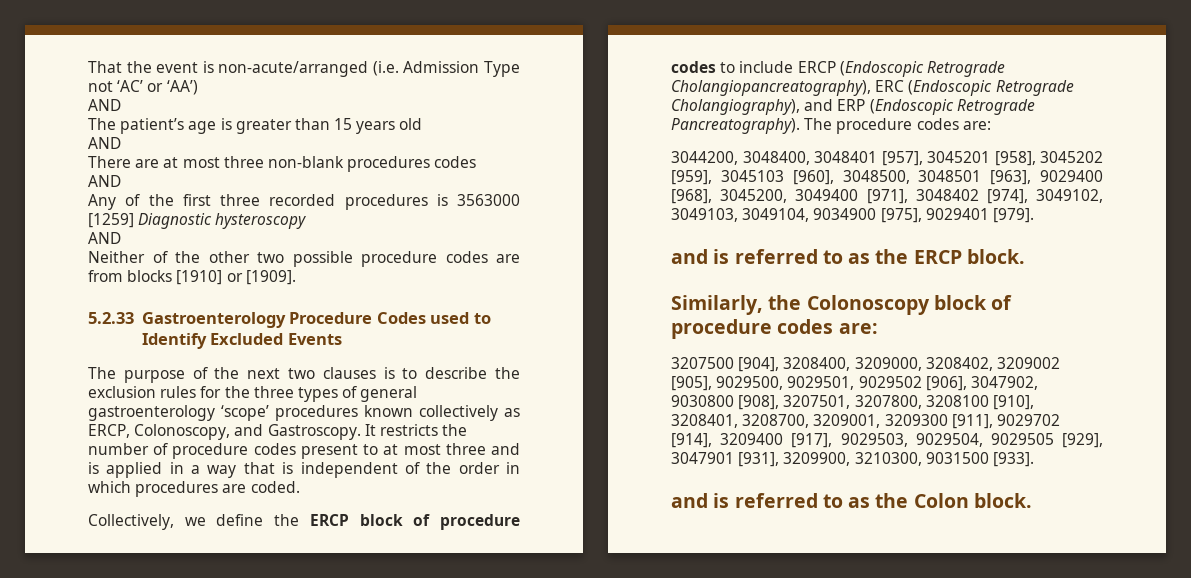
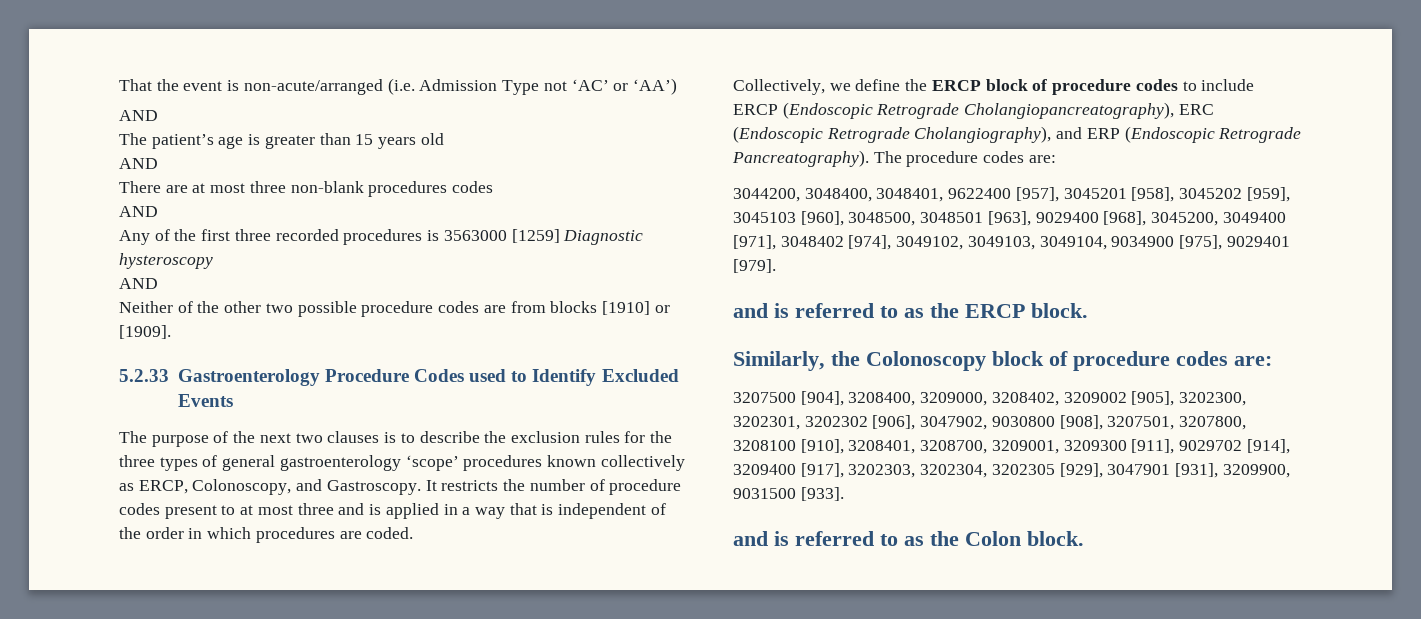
- 3044200, 3048400, 3048401 [957], 3045201 [958], 3045202 [959], 3045103 [960], 3048500, 3048501 [963], 9029400 [968], 3045200, 3049400 [971], 3048402 [974], 3049102, 3049103, 3049104, 9034900 [975], 9029401 [979].
+ 3044200, 3048400, 3048401, 9622400 [957], 3045201 [958], 3045202 [959], 3045103 [960], 3048500, 3048501 [963], 9029400 [968], 3045200, 3049400 [971], 3048402 [974], 3049102, 3049103, 3049104, 9034900 [975], 9029401 [979].
- 3207500 [904], 3208400, 3209000, 3208402, 3209002 [905], 9029500, 9029501, 9029502 [906], 3047902, 9030800 [908], 3207501, 3207800, 3208100 [910], 3208401, 3208700, 3209001, 3209300 [911], 9029702 [914], 3209400 [917], 9029503, 9029504, 9029505 [929], 3047901 [931], 3209900, 3210300, 9031500 [933].
+ 3207500 [904], 3208400, 3209000, 3208402, 3209002 [905], 3202300, 3202301, 3202302 [906], 3047902, 9030800 [908], 3207501, 3207800, 3208100 [910], 3208401, 3208700, 3209001, 3209300 [911], 9029702 [914], 3209400 [917], 3202303, 3202304, 3202305 [929], 3047901 [931], 3209900, 9031500 [933].

